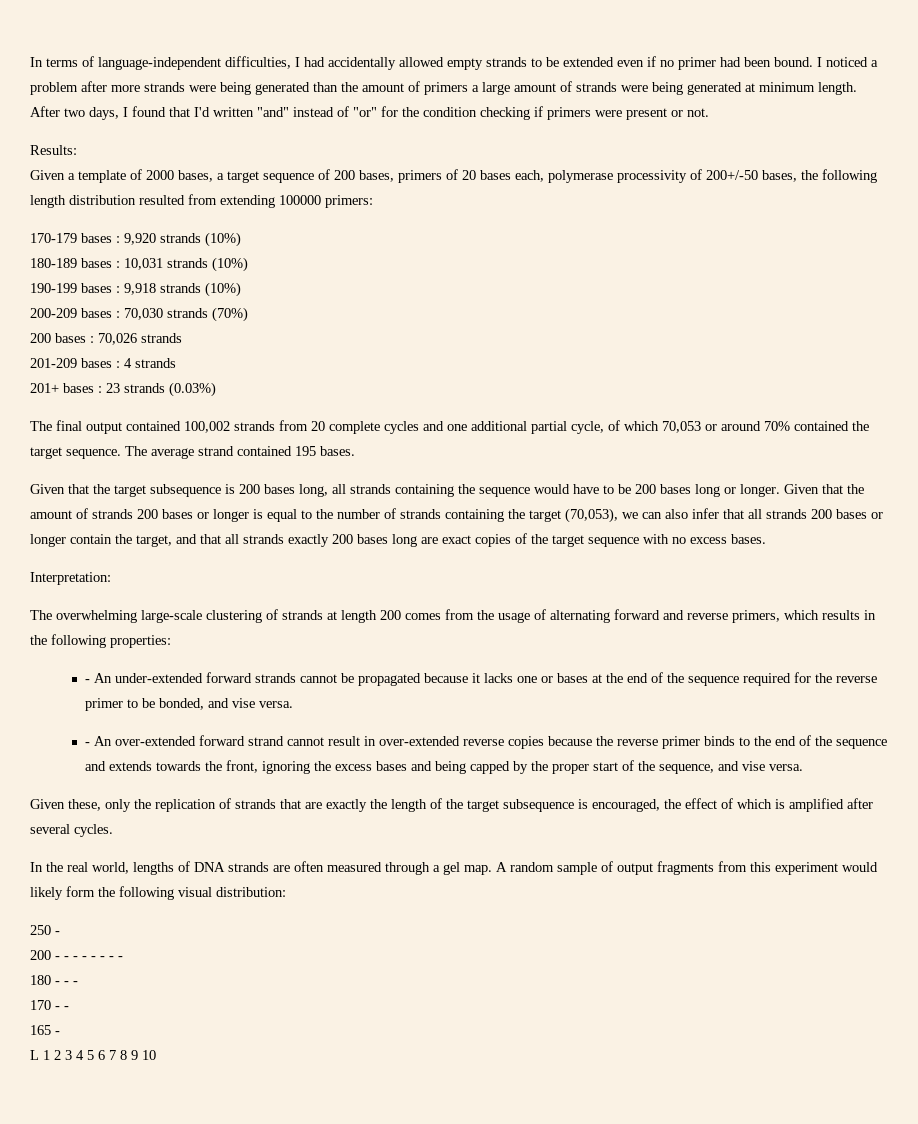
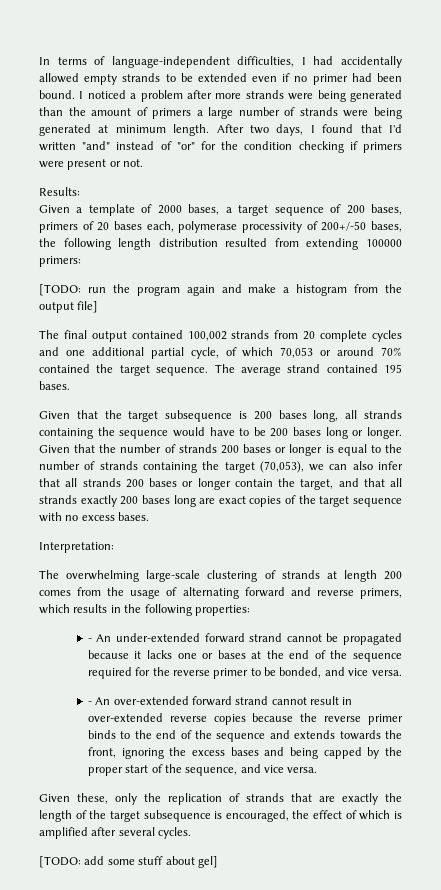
- I noticed a problem after more strands were being generated than the amount of primers a large amount of strands were being generated at minimum length.
+ I noticed a problem after more strands were being generated than the amount of primers a large number of strands were being generated at minimum length.
- 170-179 bases : 9,920 strands (10%)
- 180-189 bases : 10,031 strands (10%)
- 190-199 bases : 9,918 strands (10%)
- 200-209 bases : 70,030 strands (70%)
- 200 bases : 70,026 strands
- 201-209 bases : 4 strands
- 201+ bases : 23 strands (0.03%)
+ [TODO: run the program again and make a histogram from the output file]
- Given that the amount of strands 200 bases or longer is equal to the number of strands containing the target (70,053), we can also infer that all strands 200 bases or longer contain the target, and that all strands exactly 200 bases long are exact copies of the target sequence with no excess bases.
+ Given that the number of strands 200 bases or longer is equal to the number of strands containing the target (70,053), we can also infer that all strands 200 bases or longer contain the target, and that all strands exactly 200 bases long are exact copies of the target sequence with no excess bases.
- - An under-extended forward strands cannot be propagated because it lacks one or bases at the end of the sequence required for the reverse primer to be bonded, and vise versa.
+ - An under-extended forward strand cannot be propagated because it lacks one or bases at the end of the sequence required for the reverse primer to be bonded, and vice versa.
- - An over-extended forward strand cannot result in over-extended reverse copies because the reverse primer binds to the end of the sequence and extends towards the front, ignoring the excess bases and being capped by the proper start of the sequence, and vise versa.
+ - An over-extended forward strand cannot result in over-extended reverse copies because the reverse primer binds to the end of the sequence and extends towards the front, ignoring the excess bases and being capped by the proper start of the sequence, and vice versa.
- In the real world, lengths of DNA strands are often measured through a gel map. A random sample of output fragments from this experiment would likely form the following visual distribution:
- 250 -
- 200 - - - - - - - -
- 180 - - -
- 170 - -
- 165 -
- L 1 2 3 4 5 6 7 8 9 10
+ [TODO: add some stuff about gel]

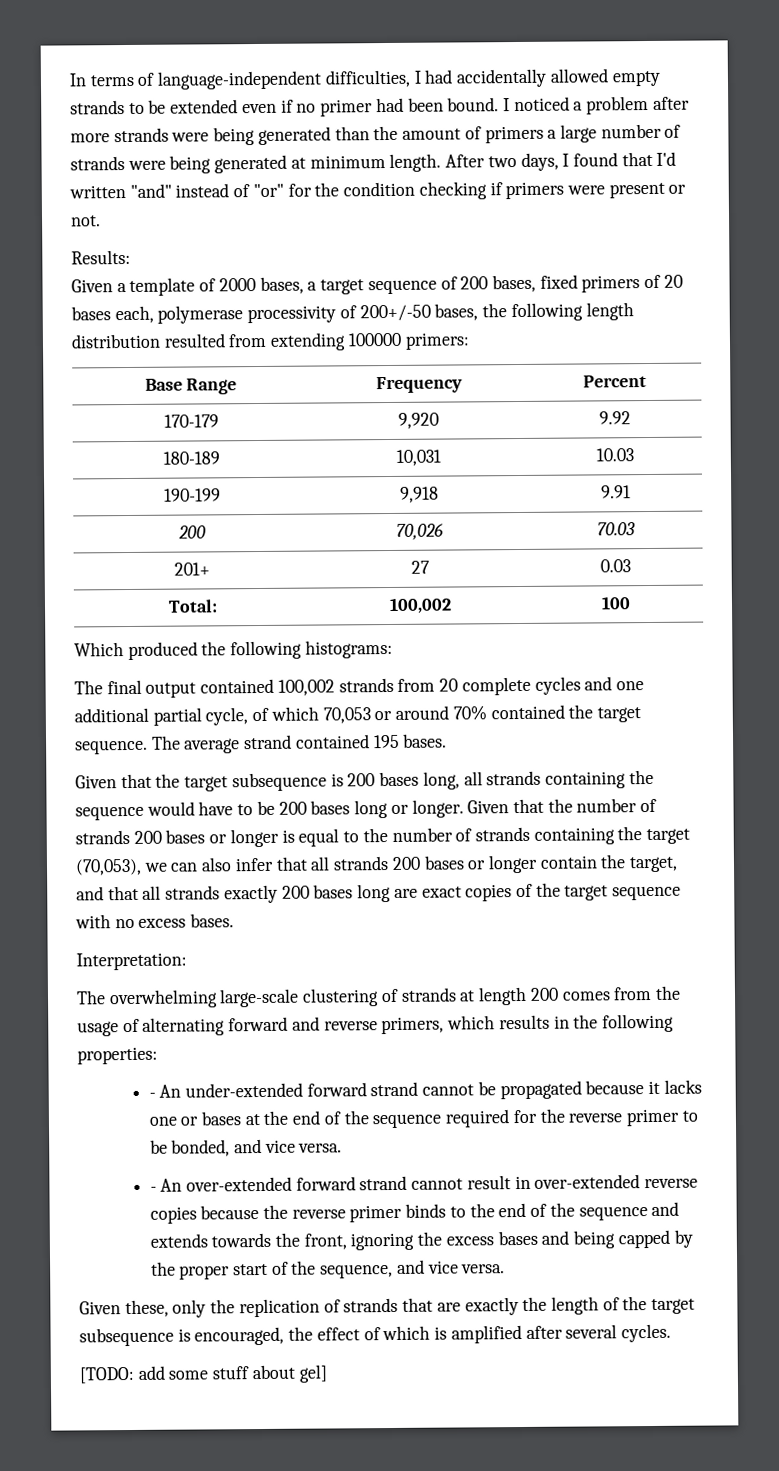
- Given a template of 2000 bases, a target sequence of 200 bases, primers of 20 bases each, polymerase processivity of 200+/-50 bases, the following length distribution resulted from extending 100000 primers:
+ Given a template of 2000 bases, a target sequence of 200 bases, fixed primers of 20 bases each, polymerase processivity of 200+/-50 bases, the following length distribution resulted from extending 100000 primers:
- [TODO: run the program again and make a histogram from the output file]
+ Base Range | Frequency | Percent
+ 170-179 | 9,920 | 9.92
+ 180-189 | 10,031 | 10.03
+ 190-199 | 9,918 | 9.91
+ 200 | 70,026 | 70.03
+ 201+ | 27 | 0.03
+ Total: | 100,002 | 100
+ Which produced the following histograms:

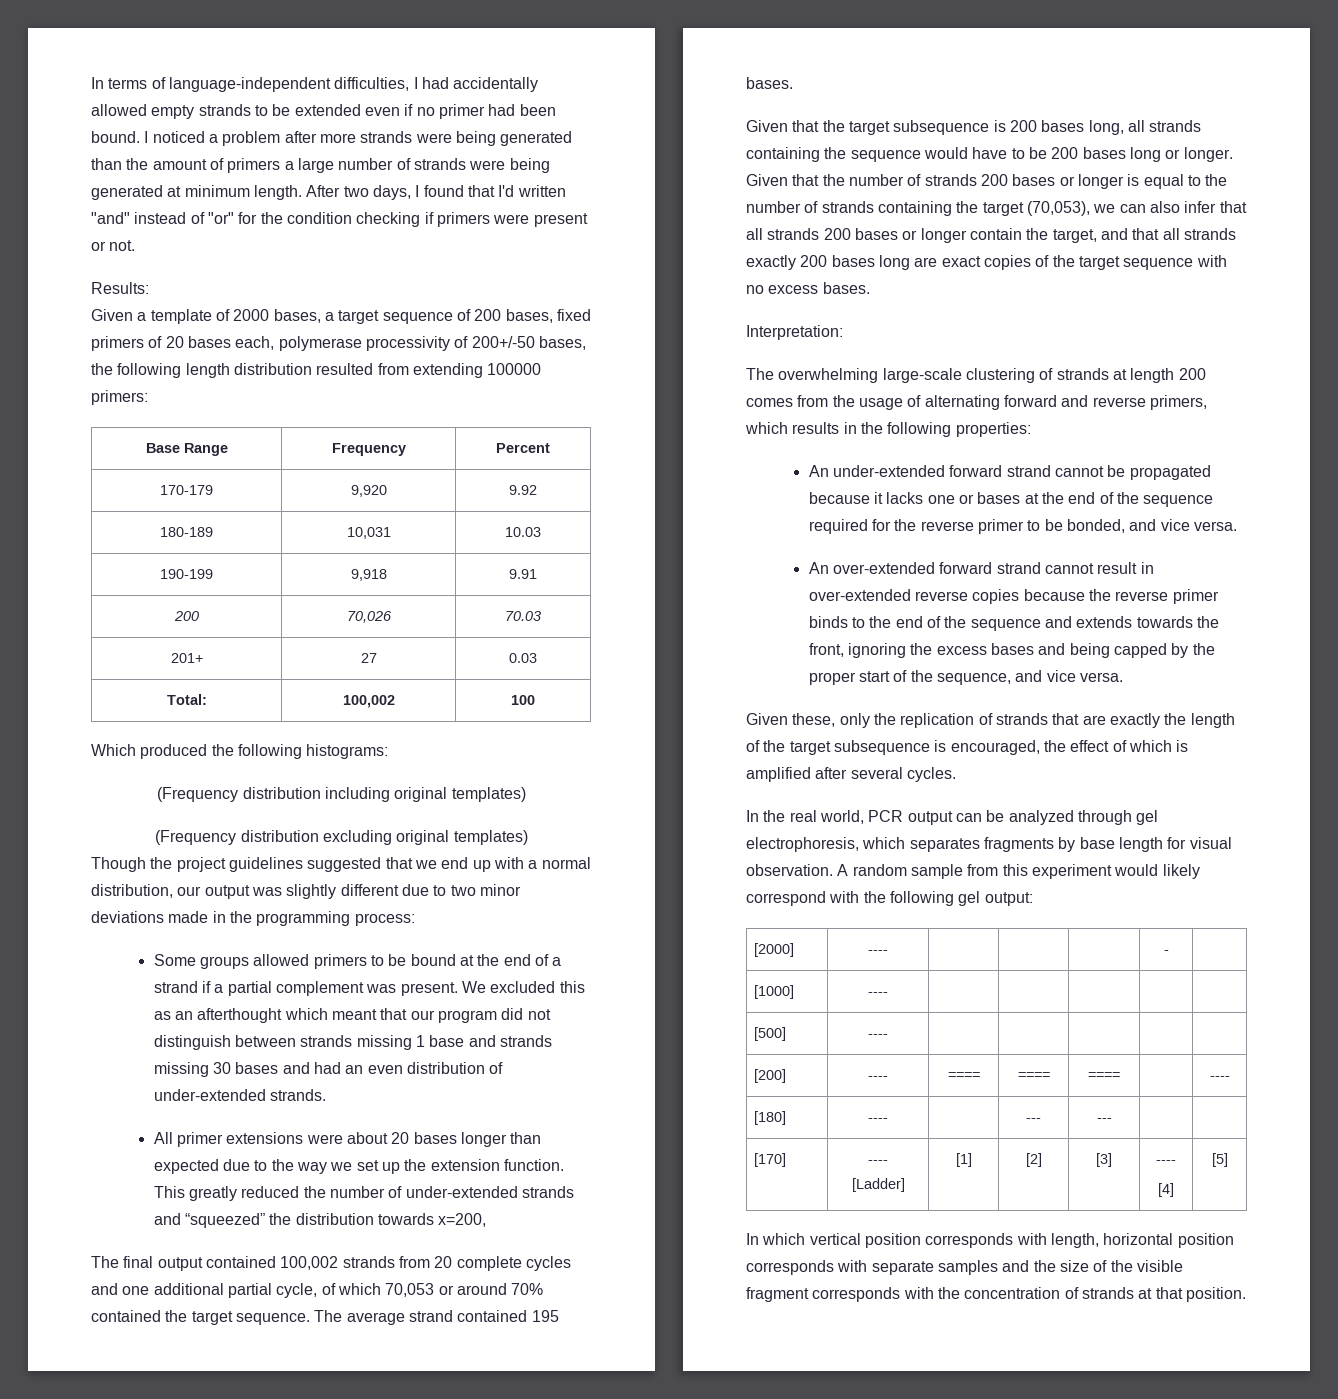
+ (Frequency distribution including original templates)
+ (Frequency distribution excluding original templates)
+ Though the project guidelines suggested that we end up with a normal distribution, our output was slightly different due to two minor deviations made in the programming process:
+ Some groups allowed primers to be bound at the end of a strand if a partial complement was present. We excluded this as an afterthought which meant that our program did not distinguish between strands missing 1 base and strands missing 30 bases and had an even distribution of under-extended strands.
+ All primer extensions were about 20 bases longer than expected due to the way we set up the extension function. This greatly reduced the number of under-extended strands and “squeezed” the distribution towards x=200,
- - An under-extended forward strand cannot be propagated because it lacks one or bases at the end of the sequence required for the reverse primer to be bonded, and vice versa.
+ An under-extended forward strand cannot be propagated because it lacks one or bases at the end of the sequence required for the reverse primer to be bonded, and vice versa.
- - An over-extended forward strand cannot result in over-extended reverse copies because the reverse primer binds to the end of the sequence and extends towards the front, ignoring the excess bases and being capped by the proper start of the sequence, and vice versa.
+ An over-extended forward strand cannot result in over-extended reverse copies because the reverse primer binds to the end of the sequence and extends towards the front, ignoring the excess bases and being capped by the proper start of the sequence, and vice versa.
- [TODO: add some stuff about gel]
+ In the real world, PCR output can be analyzed through gel electrophoresis, which separates fragments by base length for visual observation. A random sample from this experiment would likely correspond with the following gel output:
+ [2000] | ---- | | | | - |
+ [1000] | ---- | | | | |
+ [500] | ---- | | | | |
+ [200] | ---- | ==== | ==== | ==== | | ----
+ [180] | ---- | | --- | --- | |
+ [170] | ----
+ [Ladder] | [1] | [2] | [3] | ----
+ [4] | [5]
+ In which vertical position corresponds with length, horizontal position corresponds with separate samples and the size of the visible fragment corresponds with the concentration of strands at that position.

